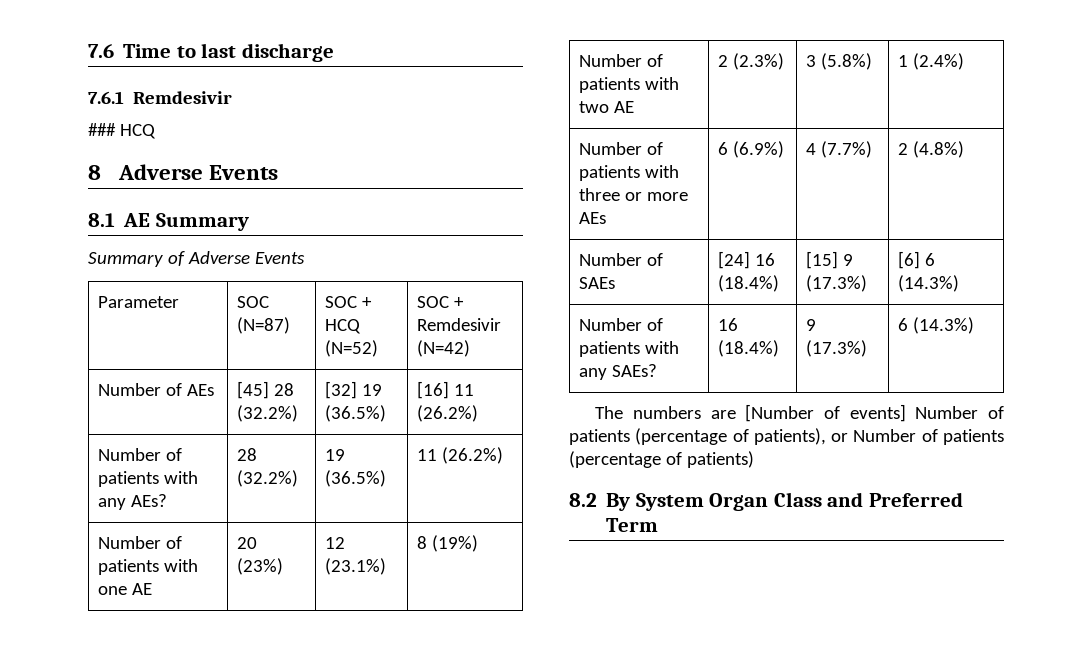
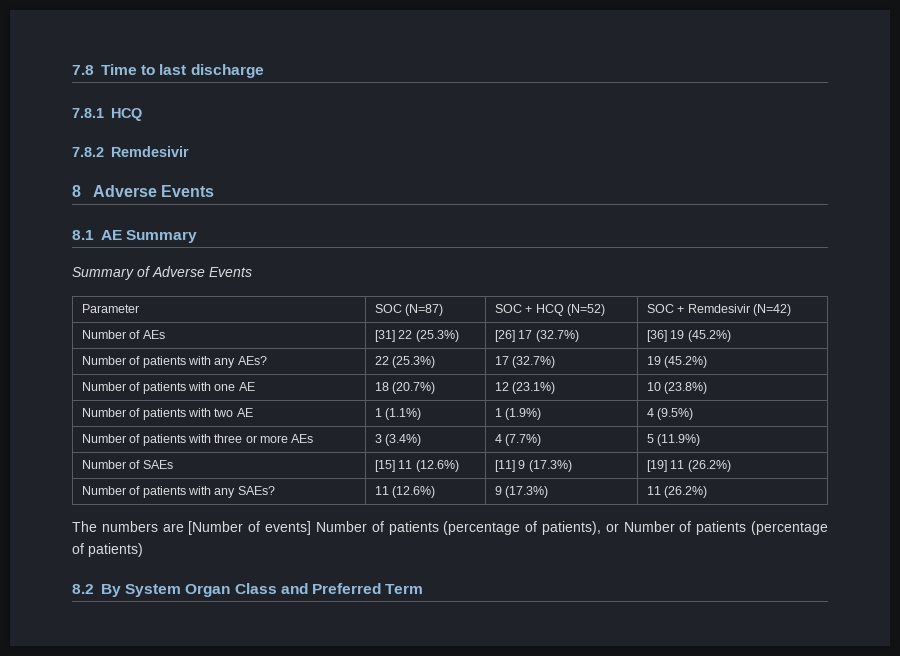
- 7.6 Time to last discharge
+ 7.8 Time to last discharge
- 7.6.1 Remdesivir
- ### HCQ
+ 7.8.1 HCQ
+ 7.8.2 Remdesivir
- Number of AEs | [45] 28 (32.2%) | [32] 19 (36.5%) | [16] 11 (26.2%)
+ Number of AEs | [31] 22 (25.3%) | [26] 17 (32.7%) | [36] 19 (45.2%)
- Number of patients with any AEs? | 28 (32.2%) | 19 (36.5%) | 11 (26.2%)
+ Number of patients with any AEs? | 22 (25.3%) | 17 (32.7%) | 19 (45.2%)
- Number of patients with one AE | 20 (23%) | 12 (23.1%) | 8 (19%)
+ Number of patients with one AE | 18 (20.7%) | 12 (23.1%) | 10 (23.8%)
- Number of patients with two AE | 2 (2.3%) | 3 (5.8%) | 1 (2.4%)
+ Number of patients with two AE | 1 (1.1%) | 1 (1.9%) | 4 (9.5%)
- Number of patients with three or more AEs | 6 (6.9%) | 4 (7.7%) | 2 (4.8%)
+ Number of patients with three or more AEs | 3 (3.4%) | 4 (7.7%) | 5 (11.9%)
- Number of SAEs | [24] 16 (18.4%) | [15] 9 (17.3%) | [6] 6 (14.3%)
+ Number of SAEs | [15] 11 (12.6%) | [11] 9 (17.3%) | [19] 11 (26.2%)
- Number of patients with any SAEs? | 16 (18.4%) | 9 (17.3%) | 6 (14.3%)
+ Number of patients with any SAEs? | 11 (12.6%) | 9 (17.3%) | 11 (26.2%)

